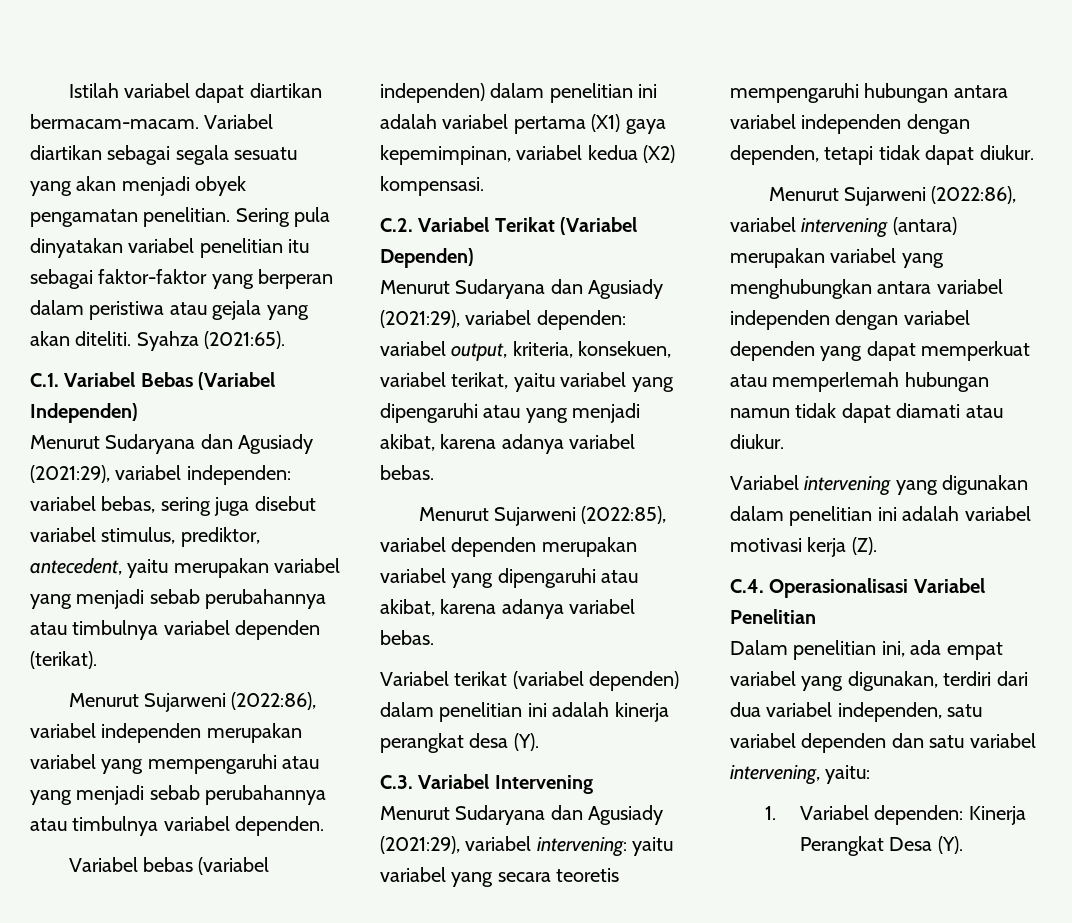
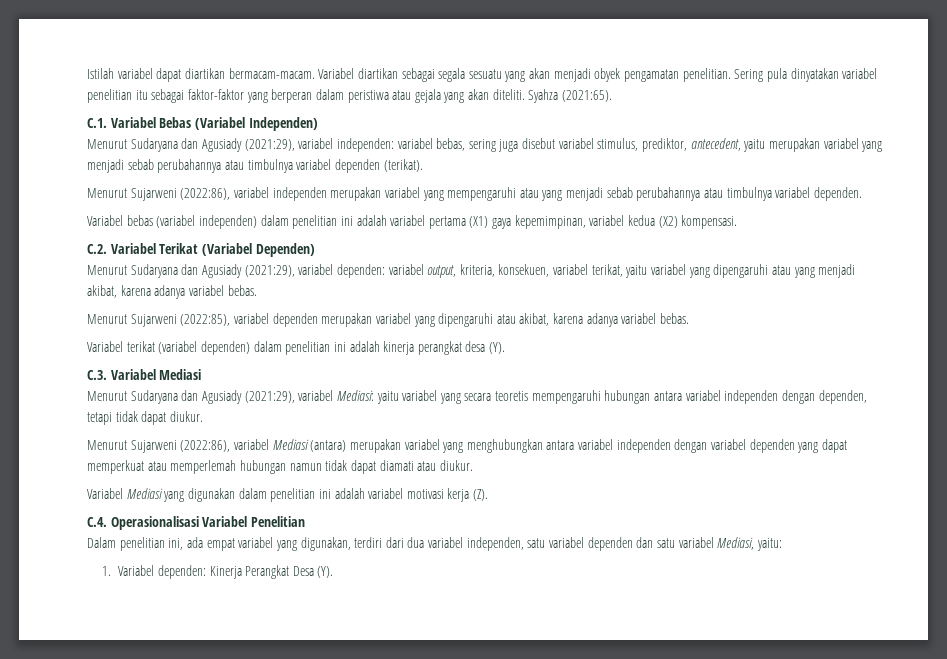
- C.3. Variabel Intervening
- Menurut Sudaryana dan Agusiady (2021:29), variabel intervening: yaitu variabel yang secara teoretis mempengaruhi hubungan antara variabel independen dengan dependen, tetapi tidak dapat diukur.
+ C.3. Variabel Mediasi
+ Menurut Sudaryana dan Agusiady (2021:29), variabel Mediasi: yaitu variabel yang secara teoretis mempengaruhi hubungan antara variabel independen dengan dependen, tetapi tidak dapat diukur.
- Menurut Sujarweni (2022:86), variabel intervening (antara) merupakan variabel yang menghubungkan antara variabel independen dengan variabel dependen yang dapat memperkuat atau memperlemah hubungan namun tidak dapat diamati atau diukur.
+ Menurut Sujarweni (2022:86), variabel Mediasi (antara) merupakan variabel yang menghubungkan antara variabel independen dengan variabel dependen yang dapat memperkuat atau memperlemah hubungan namun tidak dapat diamati atau diukur.
- Variabel intervening yang digunakan dalam penelitian ini adalah variabel motivasi kerja (Z).
+ Variabel Mediasi yang digunakan dalam penelitian ini adalah variabel motivasi kerja (Z).
- Dalam penelitian ini, ada empat variabel yang digunakan, terdiri dari dua variabel independen, satu variabel dependen dan satu variabel intervening, yaitu:
+ Dalam penelitian ini, ada empat variabel yang digunakan, terdiri dari dua variabel independen, satu variabel dependen dan satu variabel Mediasi, yaitu:

